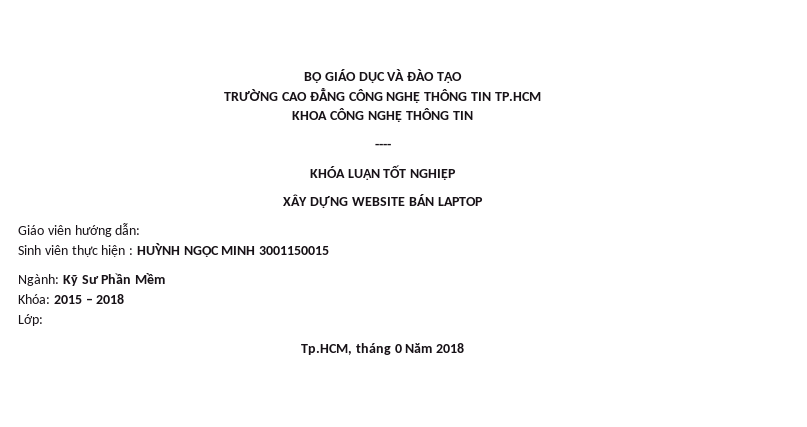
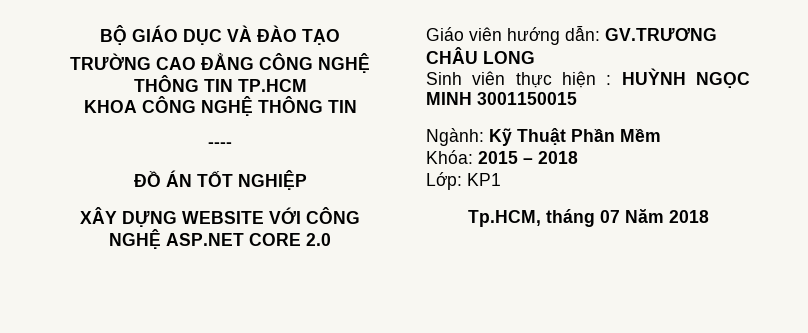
- KHÓA LUẬN TỐT NGHIỆP
+ ĐỒ ÁN TỐT NGHIỆP
- XÂY DỰNG WEBSITE BÁN LAPTOP
+ XÂY DỰNG WEBSITE VỚI CÔNG NGHỆ ASP.NET CORE 2.0
- Giáo viên hướng dẫn:
+ Giáo viên hướng dẫn: GV.TRƯƠNG CHÂU LONG
- Ngành: Kỹ Sư Phần Mềm
+ Ngành: Kỹ Thuật Phần Mềm
- Lớp:
+ Lớp: KP1
- Tp.HCM, tháng 0 Năm 2018
+ Tp.HCM, tháng 07 Năm 2018

